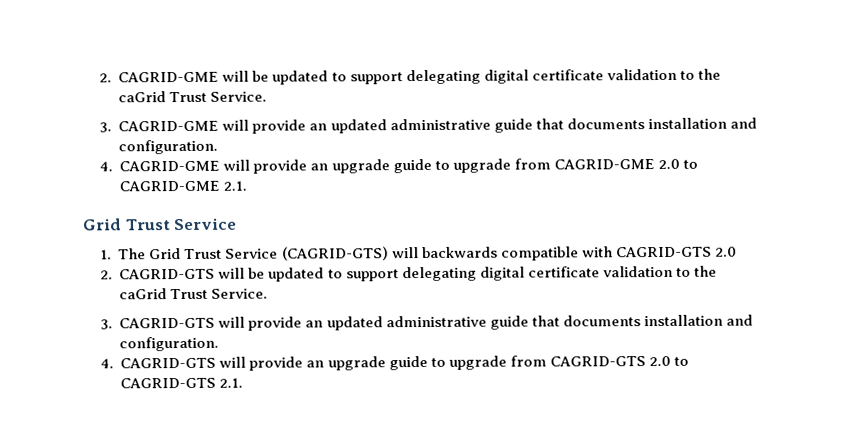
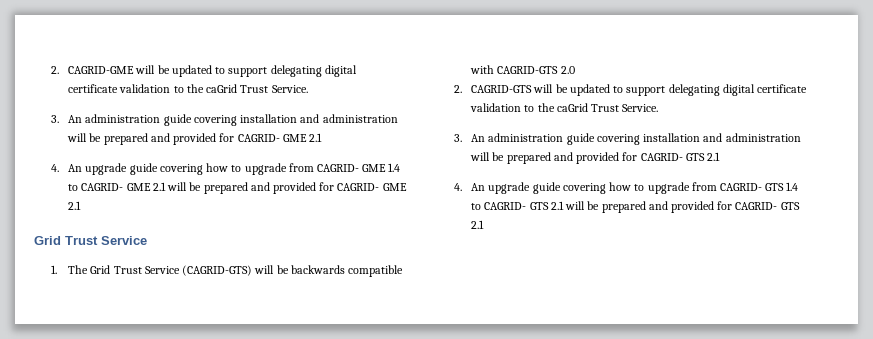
- 3. CAGRID-GME will provide an updated administrative guide that documents installation and configuration.
- 4. CAGRID-GME will provide an upgrade guide to upgrade from CAGRID-GME 2.0 to CAGRID-GME 2.1.
+ 3. An administration guide covering installation and administration will be prepared and provided for CAGRID- GME 2.1
+ 4. An upgrade guide covering how to upgrade from CAGRID- GME 1.4 to CAGRID- GME 2.1 will be prepared and provided for CAGRID- GME 2.1
- 1. The Grid Trust Service (CAGRID-GTS) will backwards compatible with CAGRID-GTS 2.0
+ 1. The Grid Trust Service (CAGRID-GTS) will be backwards compatible with CAGRID-GTS 2.0
- 3. CAGRID-GTS will provide an updated administrative guide that documents installation and configuration.
- 4. CAGRID-GTS will provide an upgrade guide to upgrade from CAGRID-GTS 2.0 to CAGRID-GTS 2.1.
+ 3. An administration guide covering installation and administration will be prepared and provided for CAGRID- GTS 2.1
+ 4. An upgrade guide covering how to upgrade from CAGRID- GTS 1.4 to CAGRID- GTS 2.1 will be prepared and provided for CAGRID- GTS 2.1

